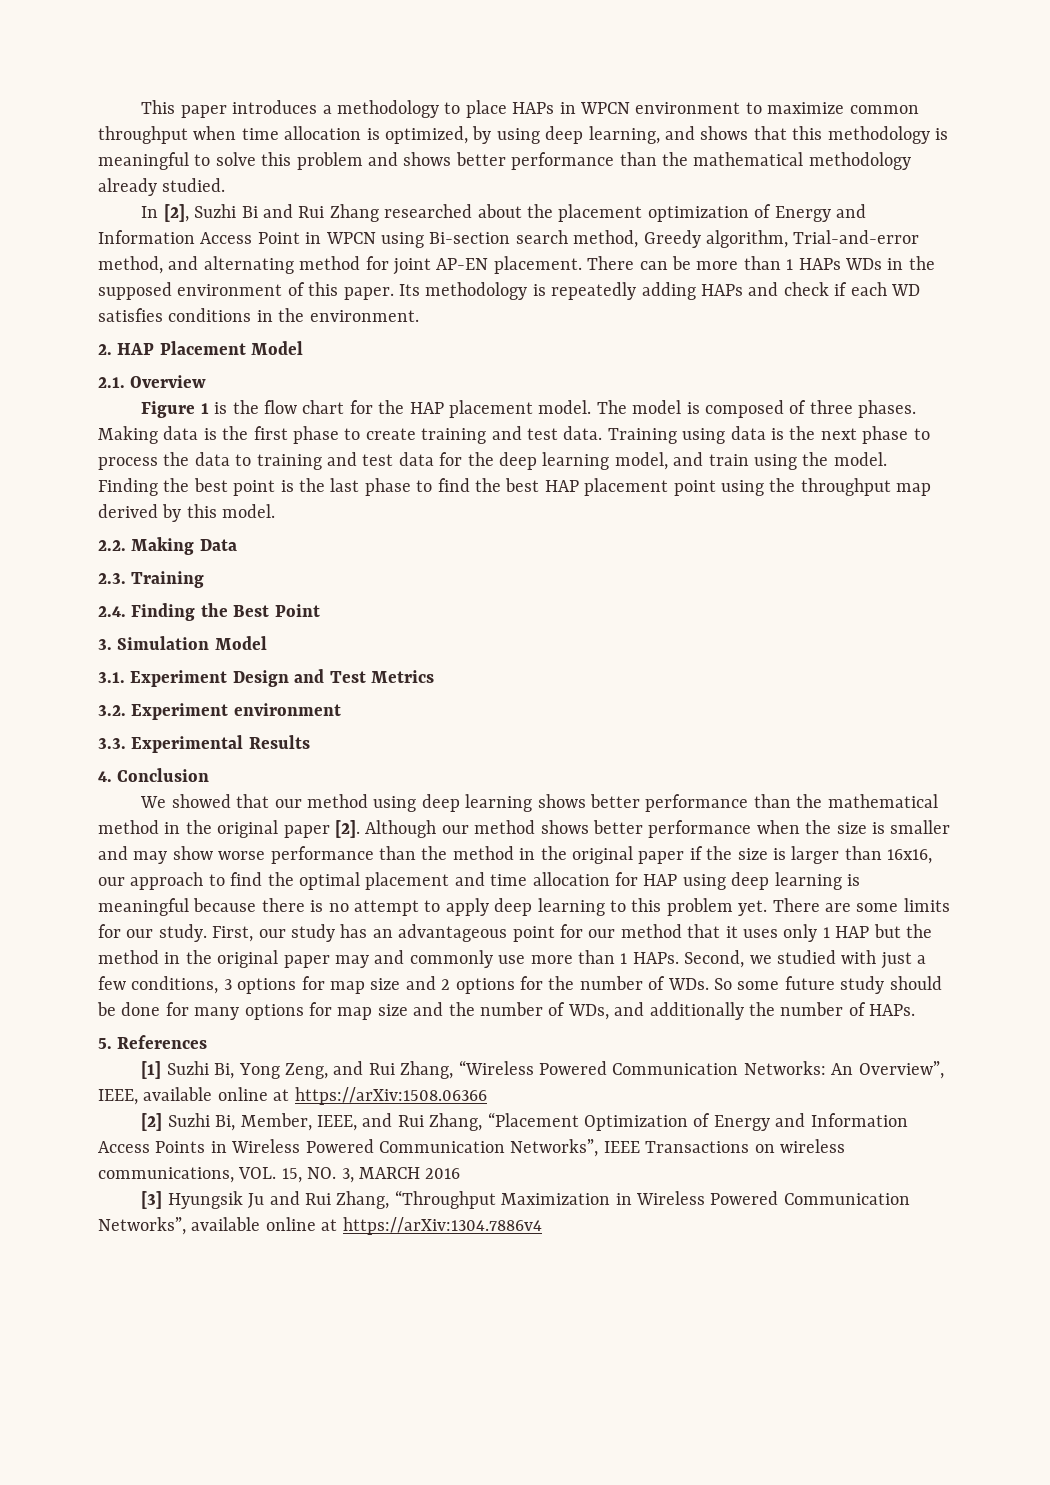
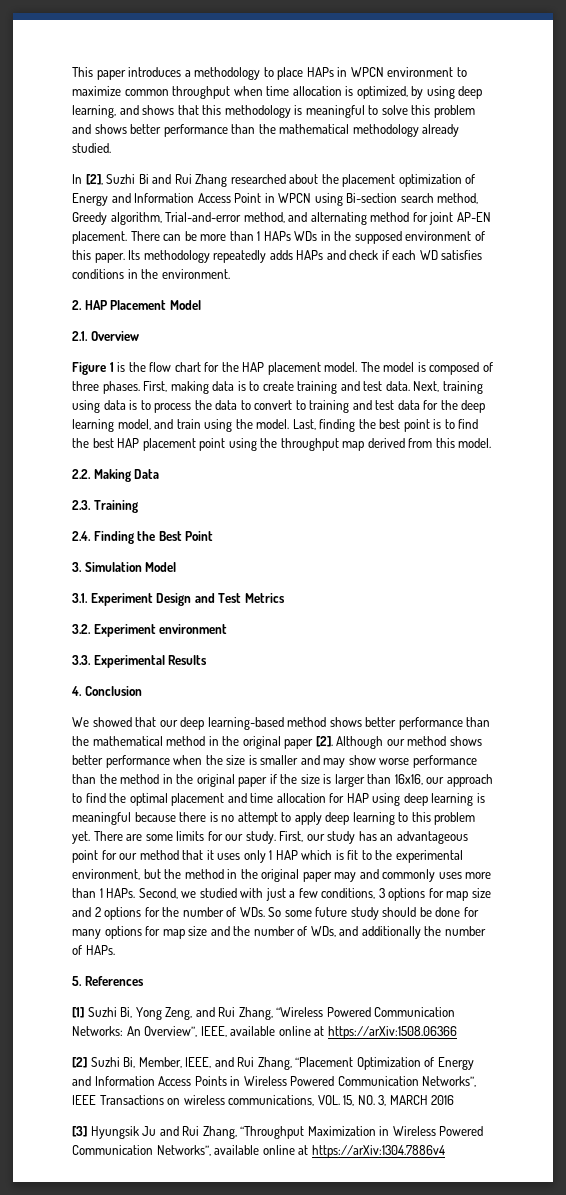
- Its methodology is repeatedly adding HAPs and check if each WD satisfies conditions in the environment.
+ Its methodology repeatedly adds HAPs and check if each WD satisfies conditions in the environment.
- Making data is the first phase to create training and test data.
+ First, making data is to create training and test data.
- Training using data is the next phase to process the data to training and test data for the deep learning model, and train using the model.
+ Next, training using data is to process the data to convert to training and test data for the deep learning model, and train using the model.
- Finding the best point is the last phase to find the best HAP placement point using the throughput map derived by this model.
+ Last, finding the best point is to find the best HAP placement point using the throughput map derived from this model.
- We showed that our method using deep learning shows better performance than the mathematical method in the original paper [2].
+ We showed that our deep learning-based method shows better performance than the mathematical method in the original paper [2].
- First, our study has an advantageous point for our method that it uses only 1 HAP but the method in the original paper may and commonly use more than 1 HAPs.
+ First, our study has an advantageous point for our method that it uses only 1 HAP which is fit to the experimental environment, but the method in the original paper may and commonly uses more than 1 HAPs.

